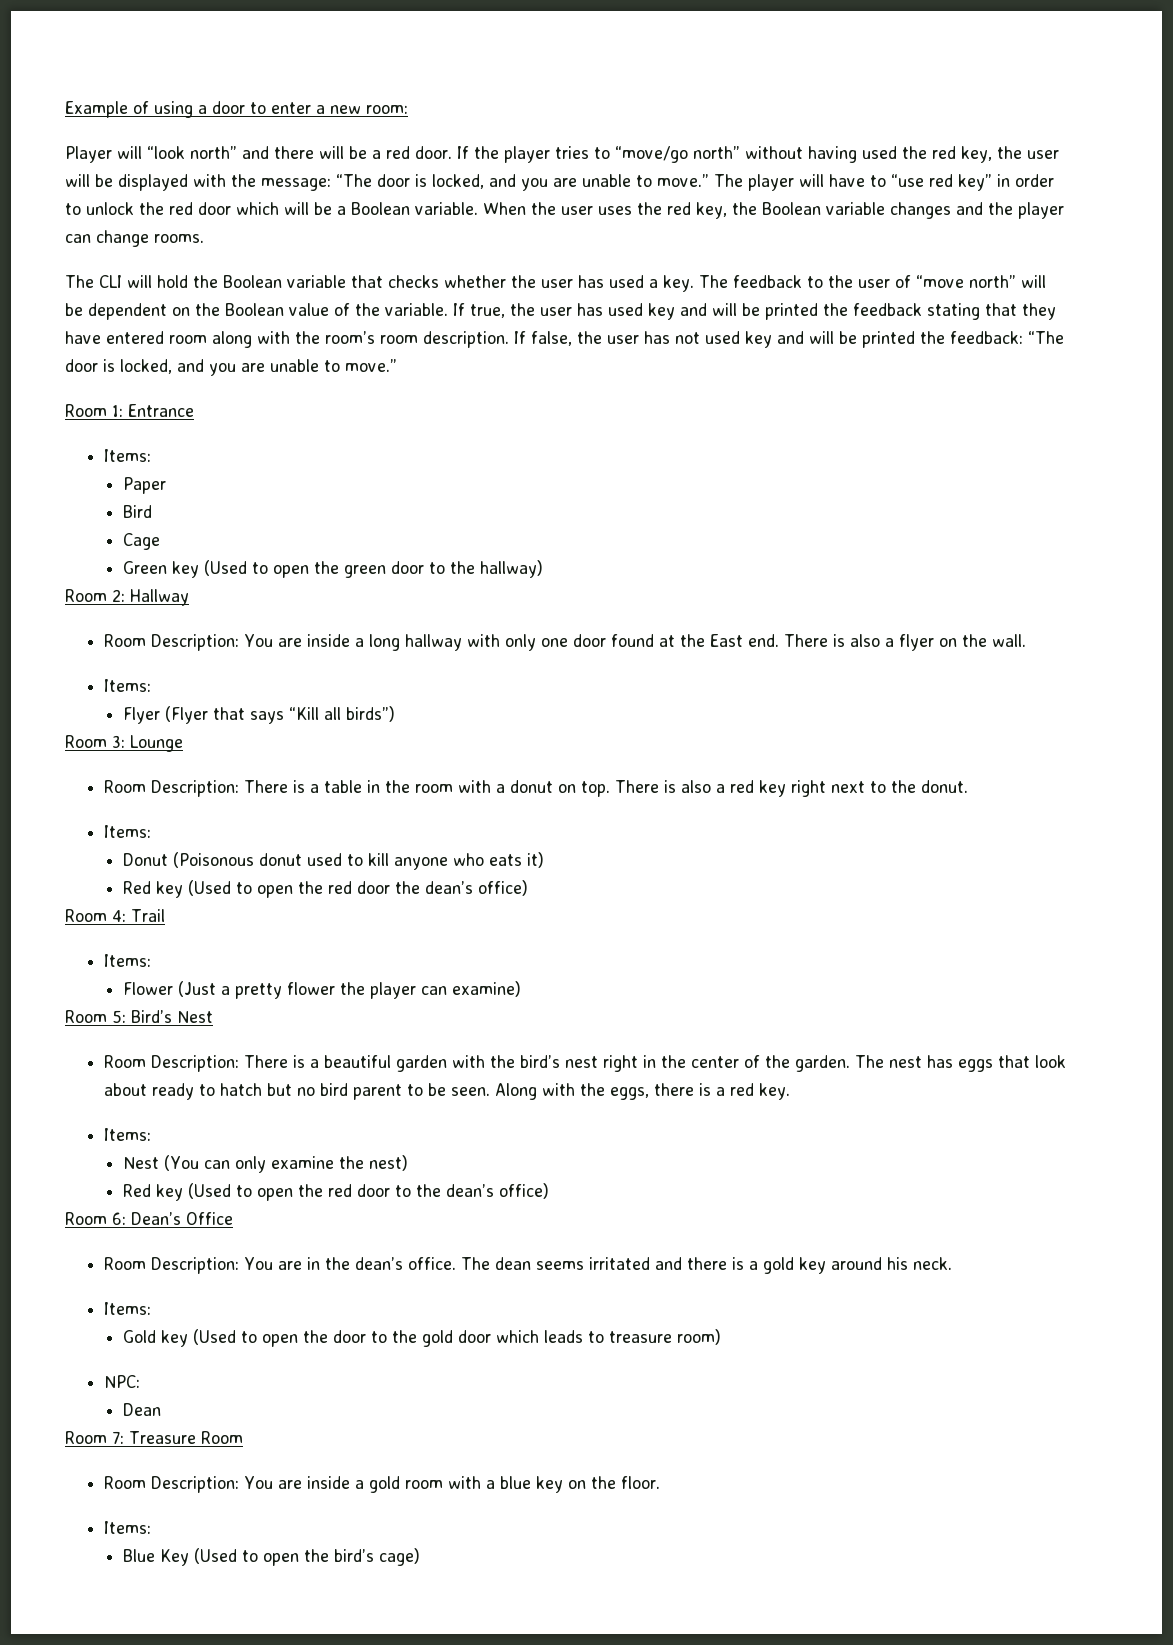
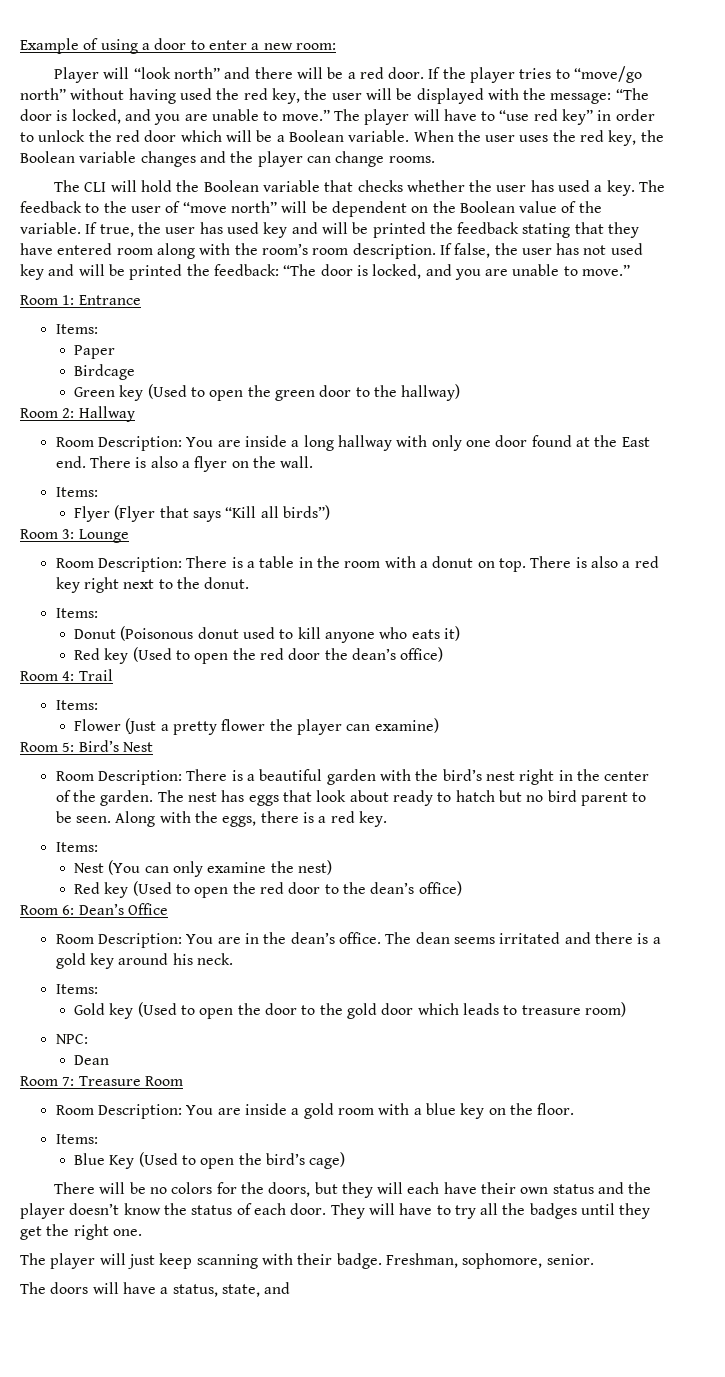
- Bird
- Cage
+ Birdcage
+ There will be no colors for the doors, but they will each have their own status and the player doesn’t know the status of each door. They will have to try all the badges until they get the right one.
+ The player will just keep scanning with their badge. Freshman, sophomore, senior.
+ The doors will have a status, state, and

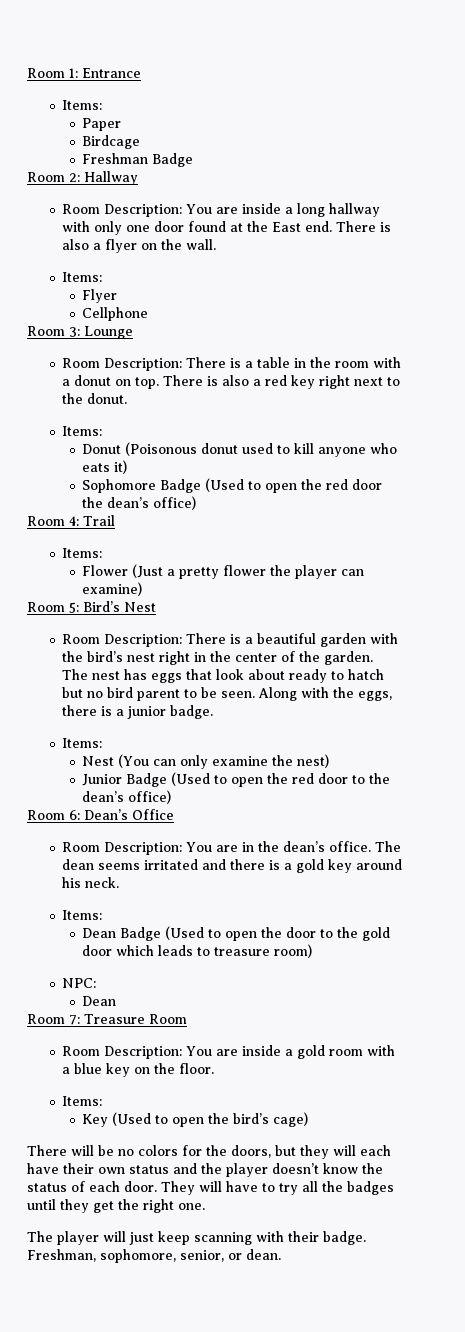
- Example of using a door to enter a new room:
- Player will “look north” and there will be a red door. If the player tries to “move/go north” without having used the red key, the user will be displayed with the message: “The door is locked, and you are unable to move.” The player will have to “use red key” in order to unlock the red door which will be a Boolean variable. When the user uses the red key, the Boolean variable changes and the player can change rooms.
- The CLI will hold the Boolean variable that checks whether the user has used a key. The feedback to the user of “move north” will be dependent on the Boolean value of the variable. If true, the user has used key and will be printed the feedback stating that they have entered room along with the room’s room description. If false, the user has not used key and will be printed the feedback: “The door is locked, and you are unable to move.”
- Green key (Used to open the green door to the hallway)
+ Freshman Badge
- Flyer (Flyer that says “Kill all birds”)
+ Flyer
+ Cellphone
- Red key (Used to open the red door the dean’s office)
+ Sophomore Badge (Used to open the red door the dean’s office)
- Along with the eggs, there is a red key.
+ Along with the eggs, there is a junior badge.
- Red key (Used to open the red door to the dean’s office)
+ Junior Badge (Used to open the red door to the dean’s office)
- Gold key (Used to open the door to the gold door which leads to treasure room)
+ Dean Badge (Used to open the door to the gold door which leads to treasure room)
- Blue Key (Used to open the bird’s cage)
+ Key (Used to open the bird’s cage)
- Freshman, sophomore, senior.
- The doors will have a status, state, and
+ Freshman, sophomore, senior, or dean.

